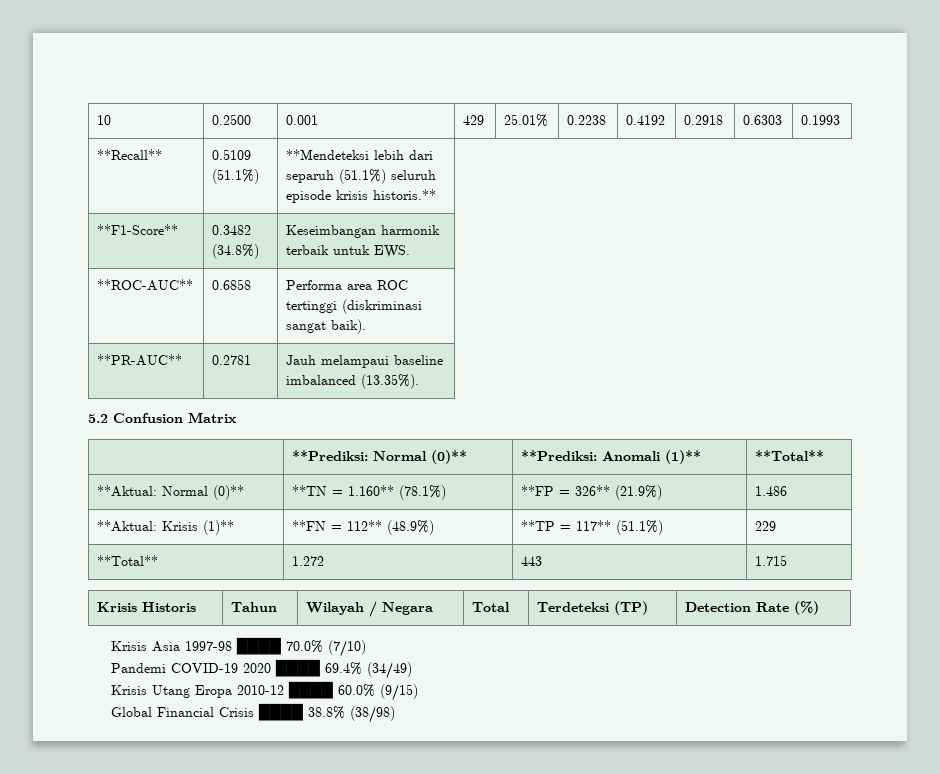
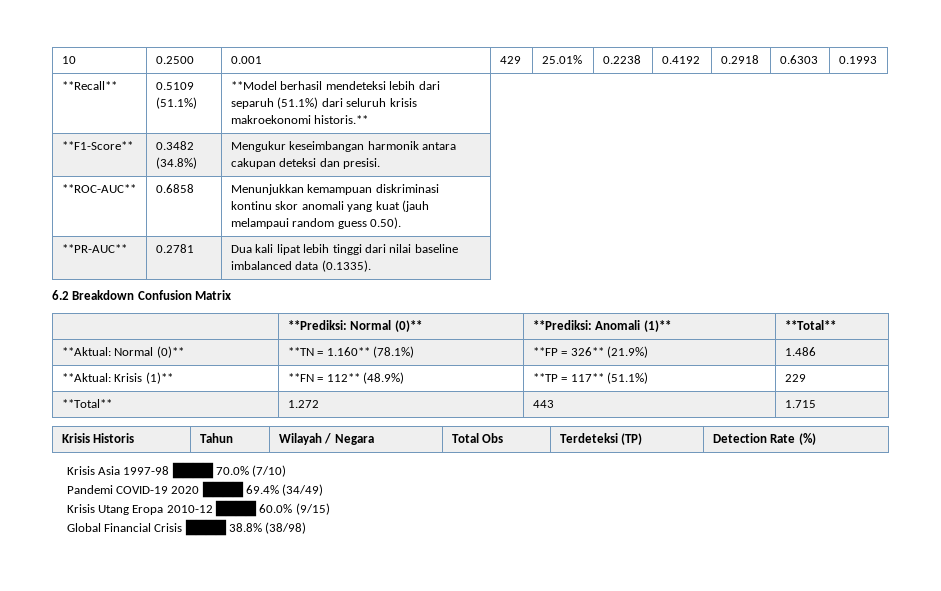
- **Recall** | 0.5109 (51.1%) | **Mendeteksi lebih dari separuh (51.1%) seluruh episode krisis historis.**
+ **Recall** | 0.5109 (51.1%) | **Model berhasil mendeteksi lebih dari separuh (51.1%) dari seluruh krisis makroekonomi historis.**
- **F1-Score** | 0.3482 (34.8%) | Keseimbangan harmonik terbaik untuk EWS.
- **ROC-AUC** | 0.6858 | Performa area ROC tertinggi (diskriminasi sangat baik).
- **PR-AUC** | 0.2781 | Jauh melampaui baseline imbalanced (13.35%).
- 5.2 Confusion Matrix
+ **F1-Score** | 0.3482 (34.8%) | Mengukur keseimbangan harmonik antara cakupan deteksi dan presisi.
+ **ROC-AUC** | 0.6858 | Menunjukkan kemampuan diskriminasi kontinu skor anomali yang kuat (jauh melampaui random guess 0.50).
+ **PR-AUC** | 0.2781 | Dua kali lipat lebih tinggi dari nilai baseline imbalanced data (0.1335).
+ 6.2 Breakdown Confusion Matrix
- Krisis Historis | Tahun | Wilayah / Negara | Total | Terdeteksi (TP) | Detection Rate (%)
+ Krisis Historis | Tahun | Wilayah / Negara | Total Obs | Terdeteksi (TP) | Detection Rate (%)

